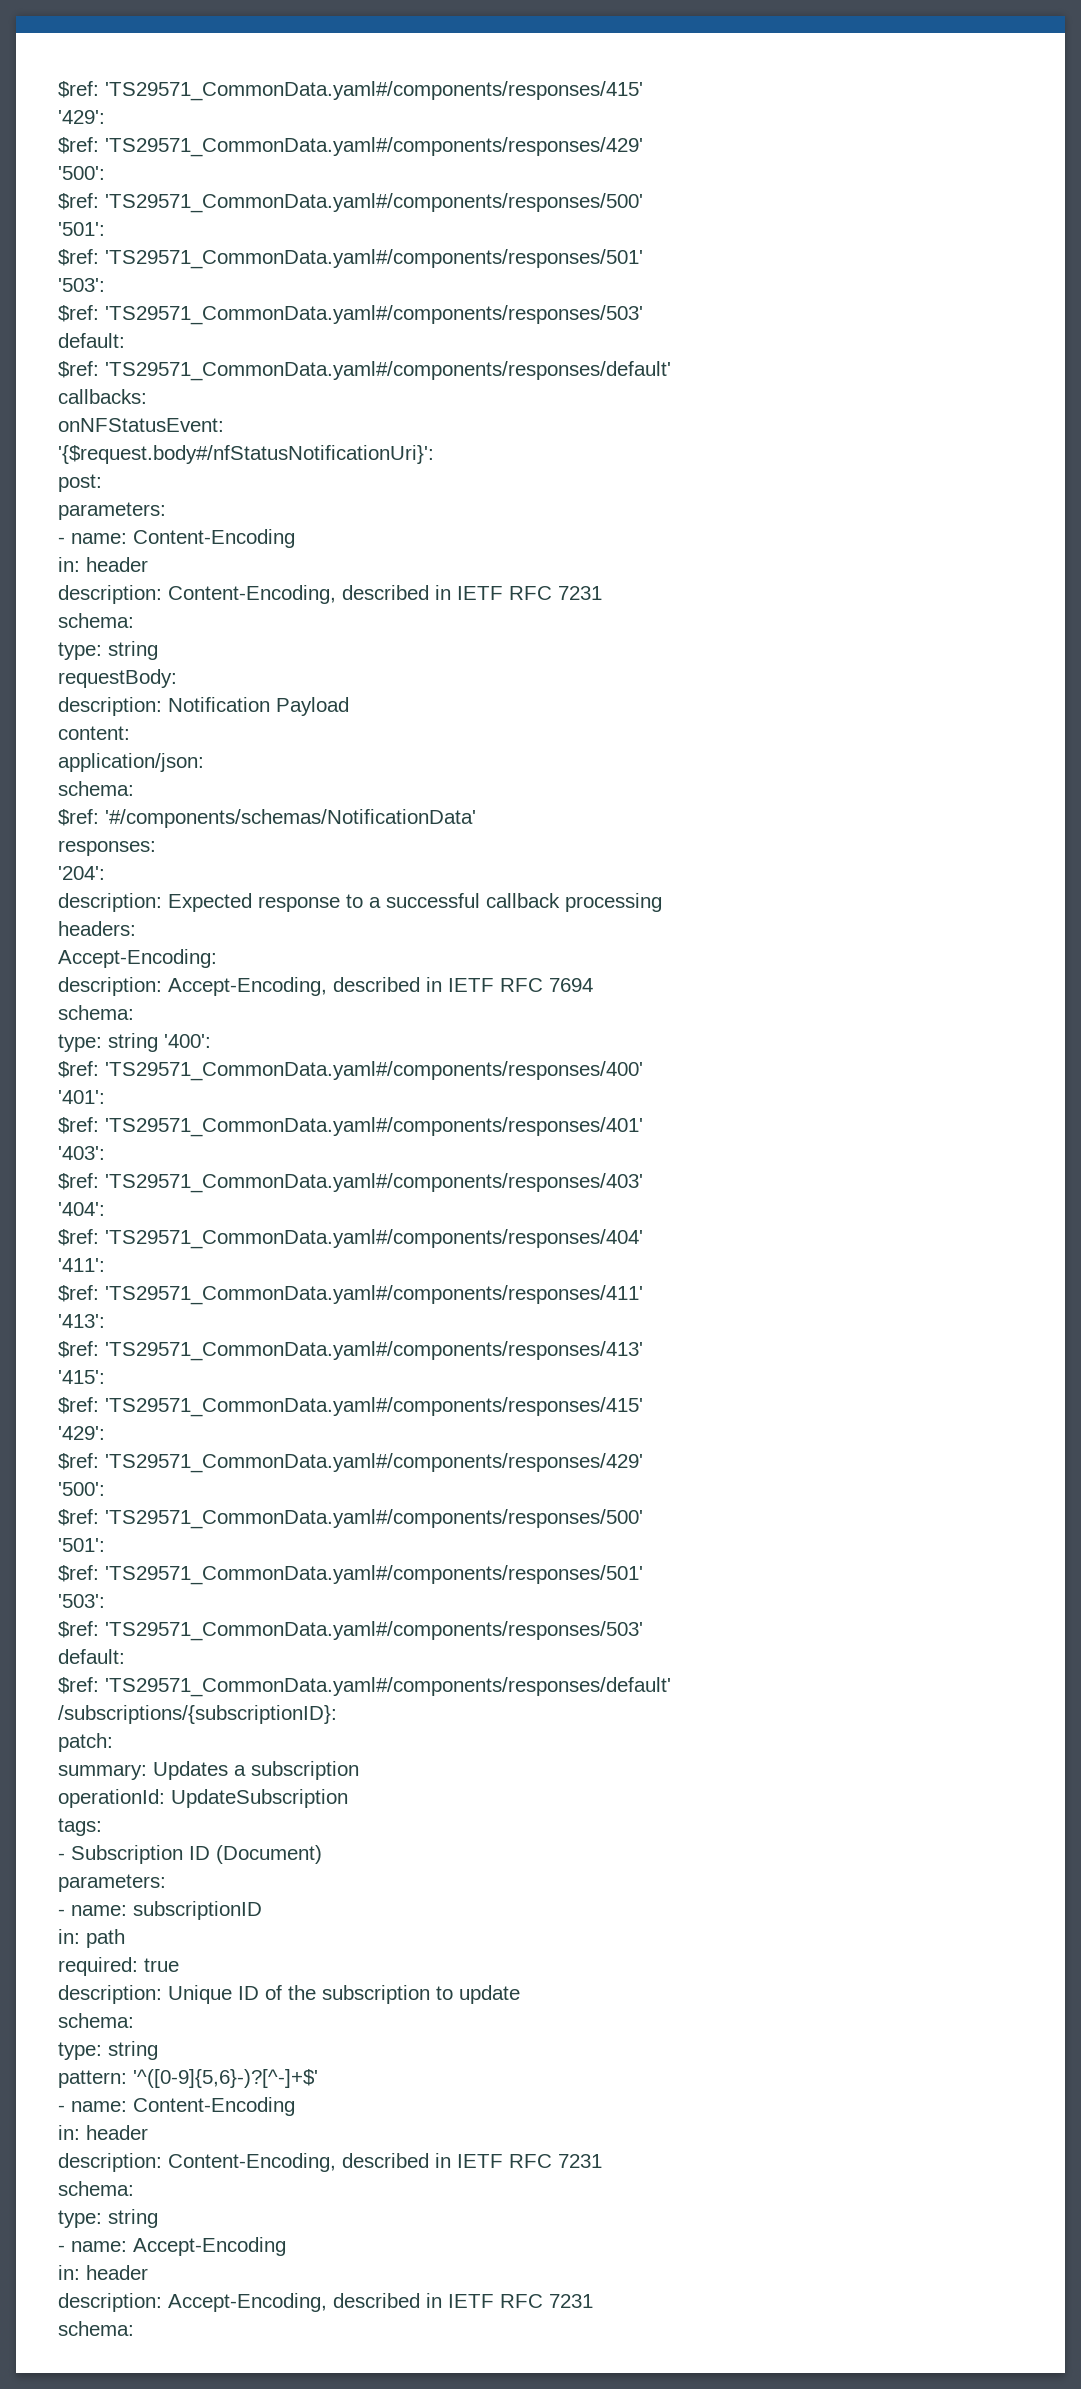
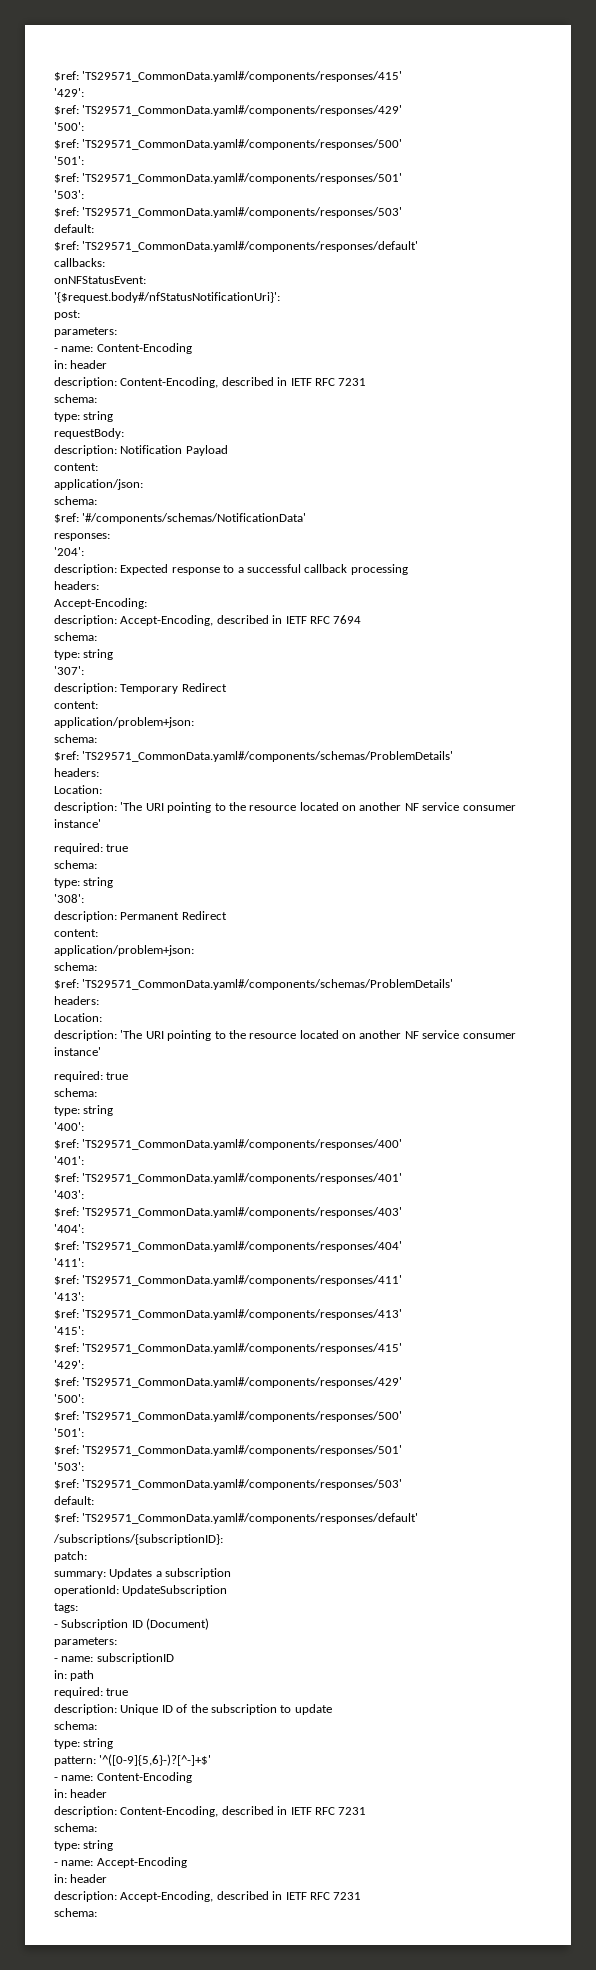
  description: Accept-Encoding, described in IETF RFC 7694
  schema:
- type: string '400':
+ type: string
+ '307':
+ description: Temporary Redirect
+ content:
+ application/problem+json:
+ schema:
+ $ref: 'TS29571_CommonData.yaml#/components/schemas/ProblemDetails'
+ headers:
+ Location:
+ description: 'The URI pointing to the resource located on another NF service consumer instance'
+ required: true
+ schema:
+ type: string
+ '308':
+ description: Permanent Redirect
+ content:
+ application/problem+json:
+ schema:
+ $ref: 'TS29571_CommonData.yaml#/components/schemas/ProblemDetails'
+ headers:
+ Location:
+ description: 'The URI pointing to the resource located on another NF service consumer instance'
+ required: true
+ schema:
+ type: string
+ '400':

